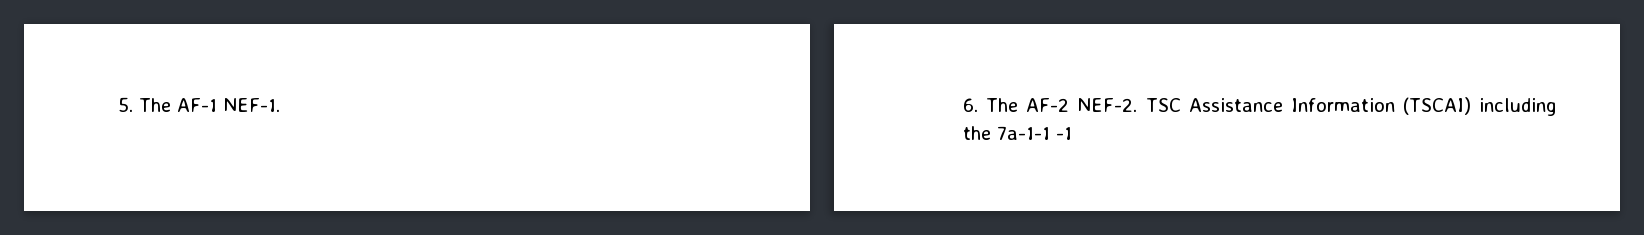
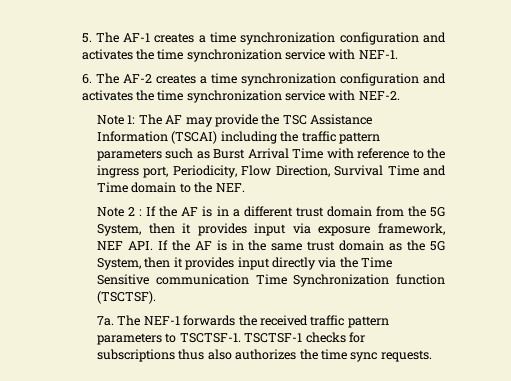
- 5. The AF-1 NEF-1.
- 6. The AF-2 NEF-2. TSC Assistance Information (TSCAI) including the 7a-1-1 -1
+ 5. The AF-1 creates a time synchronization configuration and activates the time synchronization service with NEF-1.
+ 6. The AF-2 creates a time synchronization configuration and activates the time synchronization service with NEF-2.
+ Note 1: The AF may provide the TSC Assistance Information (TSCAI) including the traffic pattern parameters such as Burst Arrival Time with reference to the ingress port, Periodicity, Flow Direction, Survival Time and Time domain to the NEF.
+ Note 2 : If the AF is in a different trust domain from the 5G System, then it provides input via exposure framework, NEF API. If the AF is in the same trust domain as the 5G System, then it provides input directly via the Time Sensitive communication Time Synchronization function (TSCTSF).
+ 7a. The NEF-1 forwards the received traffic pattern parameters to TSCTSF-1. TSCTSF-1 checks for subscriptions thus also authorizes the time sync requests.

